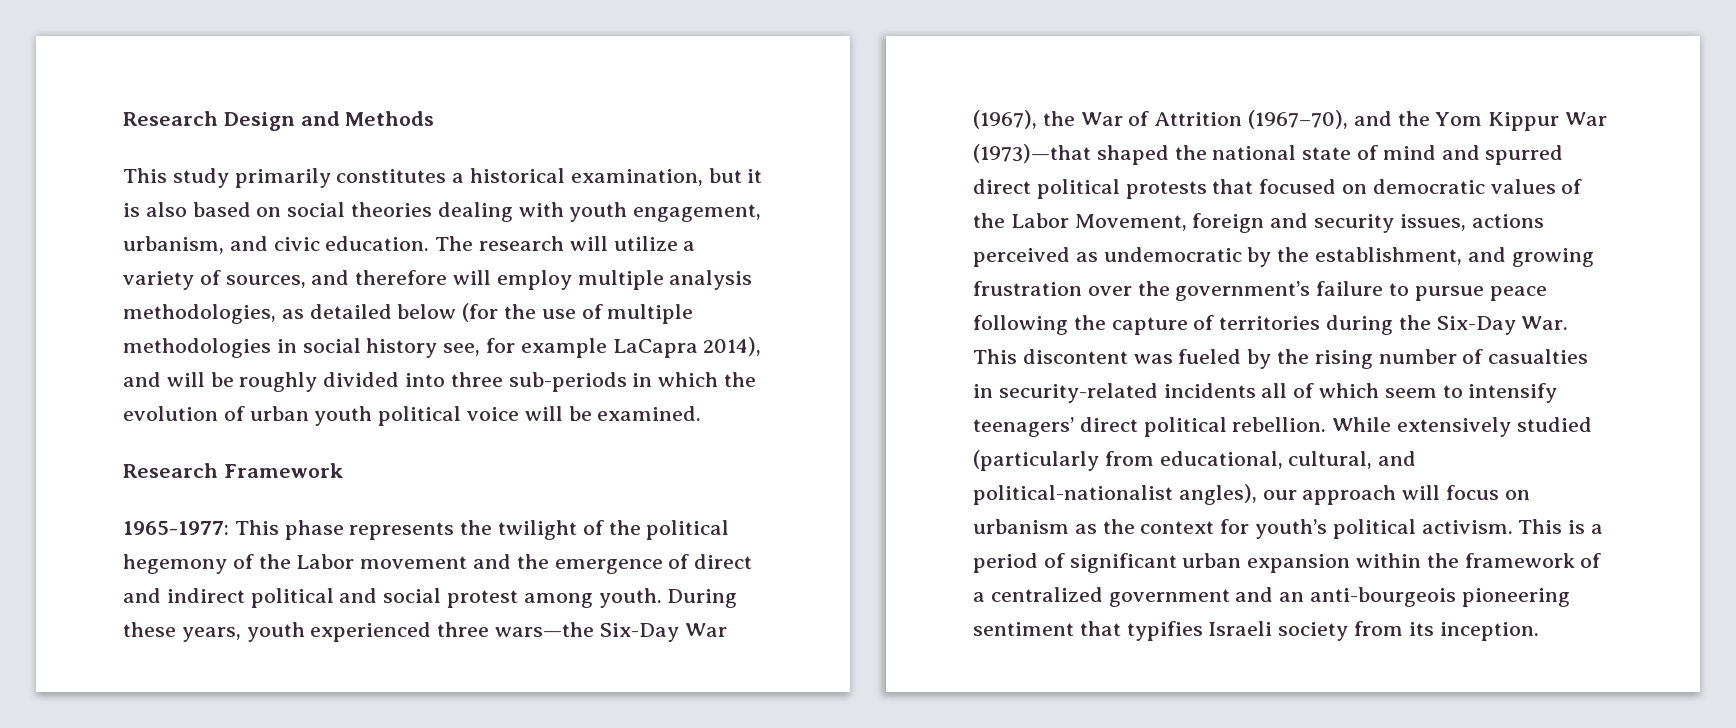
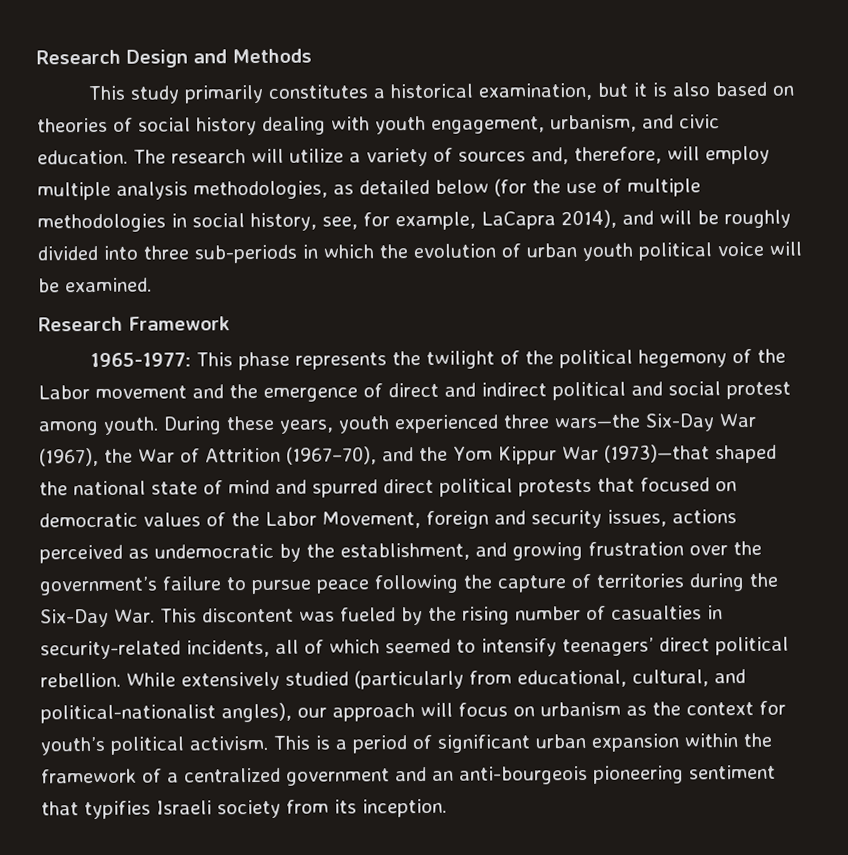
- This study primarily constitutes a historical examination, but it is also based on social theories dealing with youth engagement, urbanism, and civic education.
+ This study primarily constitutes a historical examination, but it is also based on theories of social history dealing with youth engagement, urbanism, and civic education.
- The research will utilize a variety of sources, and therefore will employ multiple analysis methodologies, as detailed below (for the use of multiple methodologies in social history see, for example LaCapra 2014), and will be roughly divided into three sub-periods in which the evolution of urban youth political voice will be examined.
+ The research will utilize a variety of sources and, therefore, will employ multiple analysis methodologies, as detailed below (for the use of multiple methodologies in social history, see, for example, LaCapra 2014), and will be roughly divided into three sub-periods in which the evolution of urban youth political voice will be examined.
- During these years, youth experienced three wars—the Six-Day War (1967), the War of Attrition (1967–70), and the Yom Kippur War (1973)—that shaped the national state of mind and spurred direct political protests that focused on democratic values of the Labor Movement, foreign and security issues, actions perceived as undemocratic by the establishment, and growing frustration over the government’s failure to pursue peace following the capture of territories during the Six-Day War. This discontent was fueled by the rising number of casualties in security-related incidents all of which seem to intensify teenagers’ direct political rebellion.
+ During these years, youth experienced three wars—the Six-Day War (1967), the War of Attrition (1967–70), and the Yom Kippur War (1973)—that shaped the national state of mind and spurred direct political protests that focused on democratic values of the Labor Movement, foreign and security issues, actions perceived as undemocratic by the establishment, and growing frustration over the government’s failure to pursue peace following the capture of territories during the Six-Day War. This discontent was fueled by the rising number of casualties in security-related incidents, all of which seemed to intensify teenagers’ direct political rebellion.

